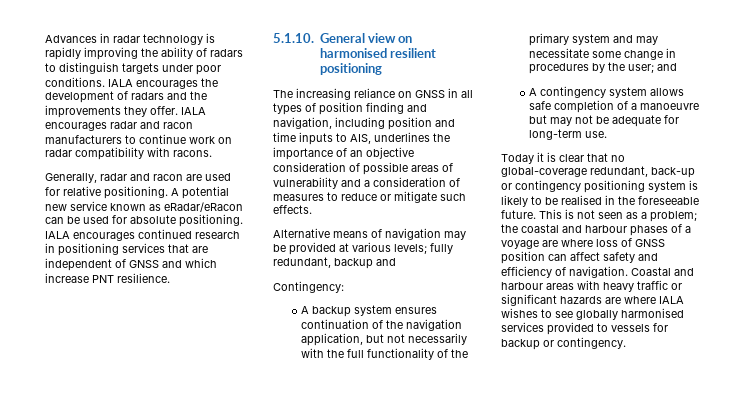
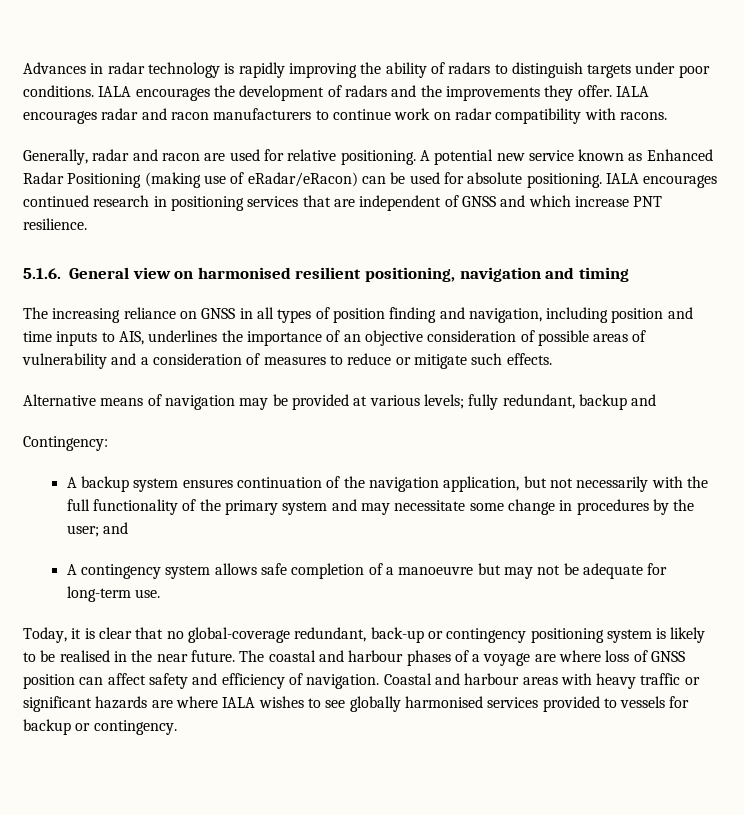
- A potential new service known as eRadar/eRacon can be used for absolute positioning.
+ A potential new service known as Enhanced Radar Positioning (making use of eRadar/eRacon) can be used for absolute positioning.
- 5.1.10. General view on harmonised resilient positioning
+ 5.1.6. General view on harmonised resilient positioning, navigation and timing
- Today it is clear that no global-coverage redundant, back-up or contingency positioning system is likely to be realised in the foreseeable future. This is not seen as a problem; the coastal and harbour phases of a voyage are where loss of GNSS position can affect safety and efficiency of navigation.
+ Today, it is clear that no global-coverage redundant, back-up or contingency positioning system is likely to be realised in the near future. The coastal and harbour phases of a voyage are where loss of GNSS position can affect safety and efficiency of navigation.

